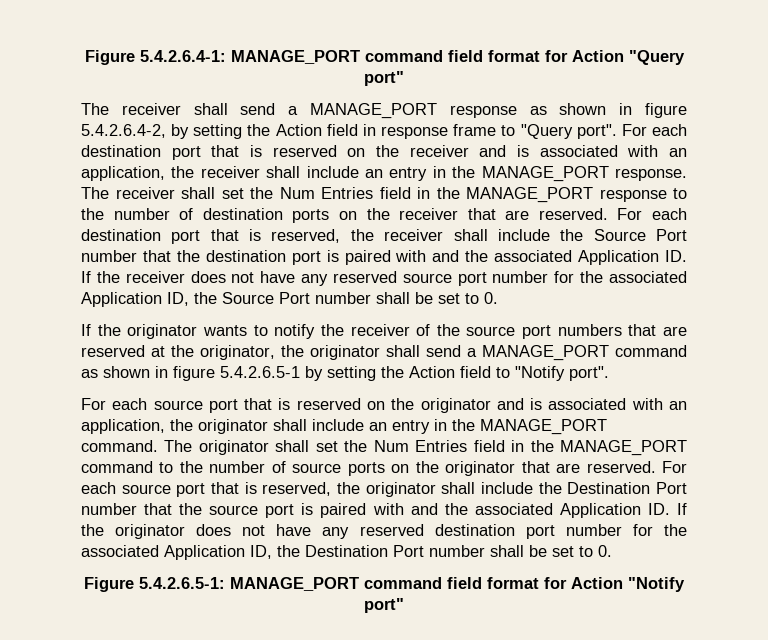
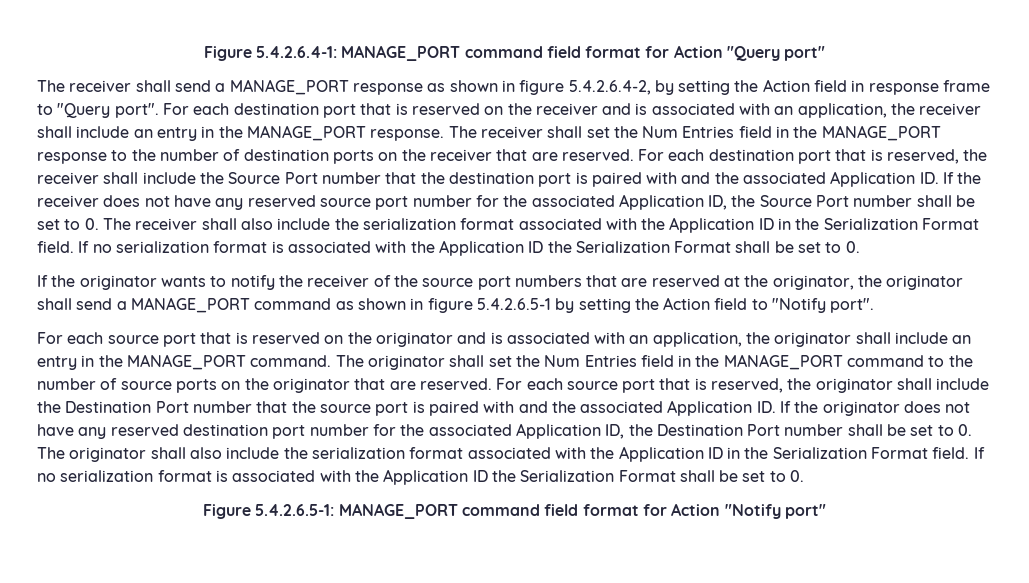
- For each destination port that is reserved, the receiver shall include the Source Port number that the destination port is paired with and the associated Application ID. If the receiver does not have any reserved source port number for the associated Application ID, the Source Port number shall be set to 0.
+ For each destination port that is reserved, the receiver shall include the Source Port number that the destination port is paired with and the associated Application ID. If the receiver does not have any reserved source port number for the associated Application ID, the Source Port number shall be set to 0. The receiver shall also include the serialization format associated with the Application ID in the Serialization Format field. If no serialization format is associated with the Application ID the Serialization Format shall be set to 0.
- For each source port that is reserved, the originator shall include the Destination Port number that the source port is paired with and the associated Application ID. If the originator does not have any reserved destination port number for the associated Application ID, the Destination Port number shall be set to 0.
+ For each source port that is reserved, the originator shall include the Destination Port number that the source port is paired with and the associated Application ID. If the originator does not have any reserved destination port number for the associated Application ID, the Destination Port number shall be set to 0. The originator shall also include the serialization format associated with the Application ID in the Serialization Format field. If no serialization format is associated with the Application ID the Serialization Format shall be set to 0.

